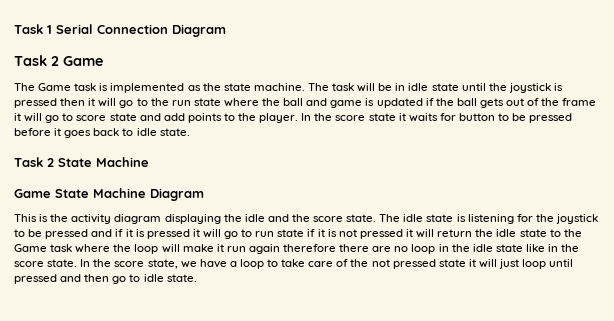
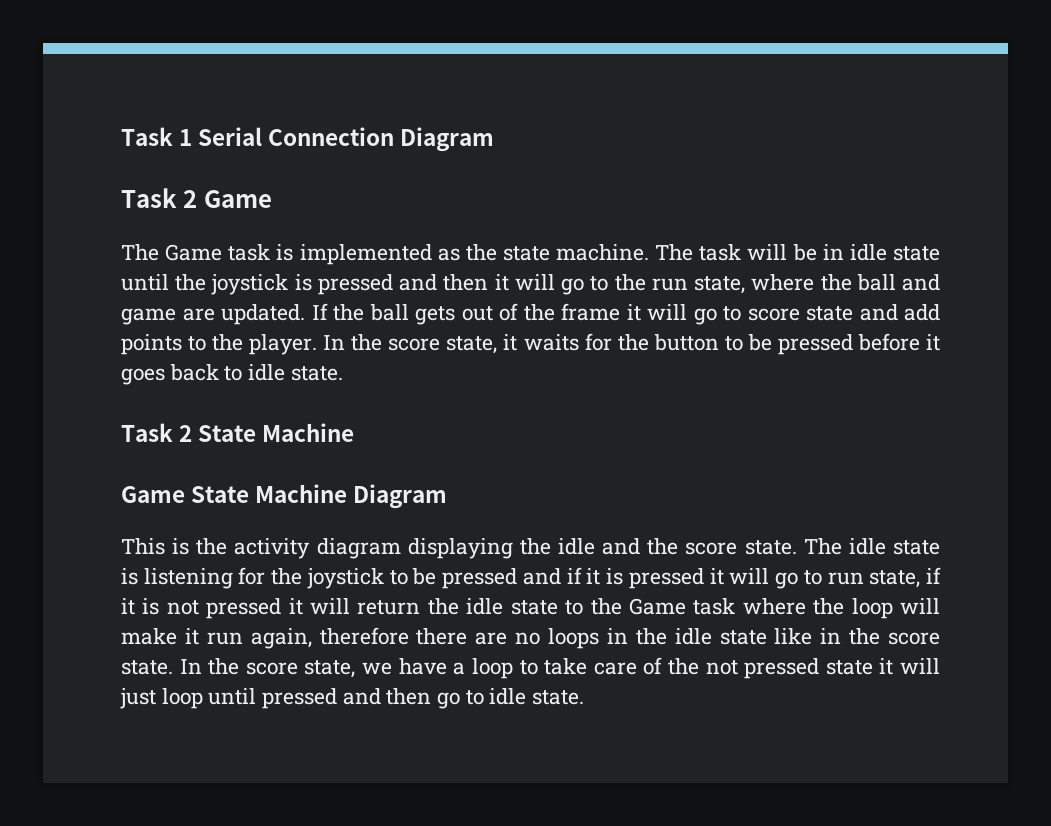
- The task will be in idle state until the joystick is pressed then it will go to the run state where the ball and game is updated if the ball gets out of the frame it will go to score state and add points to the player.
+ The task will be in idle state until the joystick is pressed and then it will go to the run state, where the ball and game are updated. If the ball gets out of the frame it will go to score state and add points to the player.
- In the score state it waits for button to be pressed before it goes back to idle state.
+ In the score state, it waits for the button to be pressed before it goes back to idle state.
- The idle state is listening for the joystick to be pressed and if it is pressed it will go to run state if it is not pressed it will return the idle state to the Game task where the loop will make it run again therefore there are no loop in the idle state like in the score state.
+ The idle state is listening for the joystick to be pressed and if it is pressed it will go to run state, if it is not pressed it will return the idle state to the Game task where the loop will make it run again, therefore there are no loops in the idle state like in the score state.

